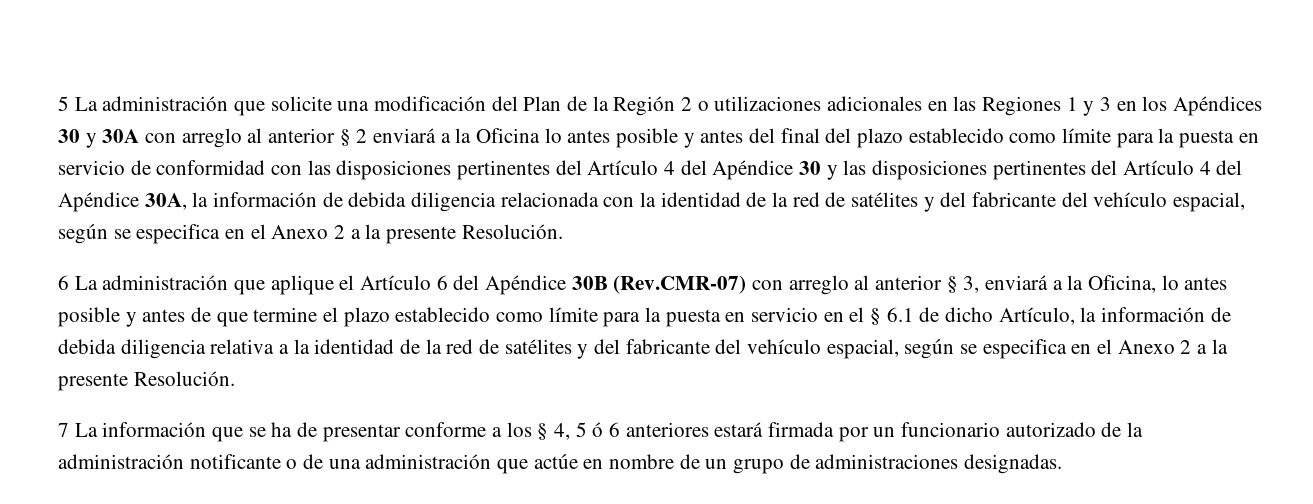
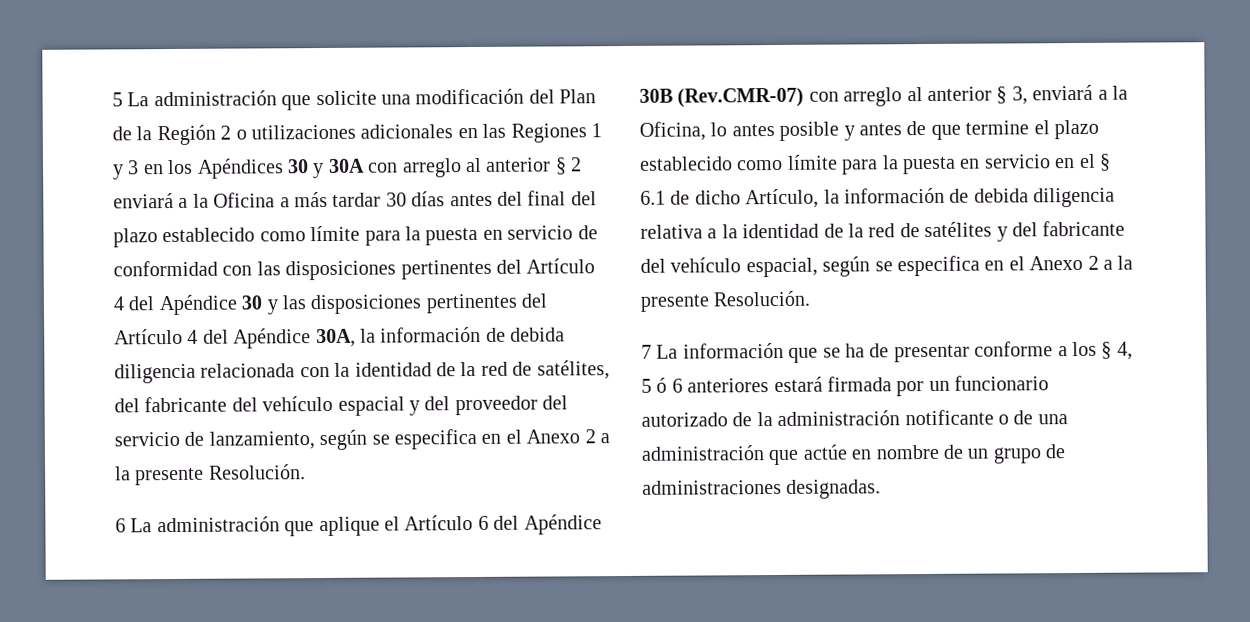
- 5 La administración que solicite una modificación del Plan de la Región 2 o utilizaciones adicionales en las Regiones 1 y 3 en los Apéndices 30 y 30A con arreglo al anterior § 2 enviará a la Oficina lo antes posible y antes del final del plazo establecido como límite para la puesta en servicio de conformidad con las disposiciones pertinentes del Artículo 4 del Apéndice 30 y las disposiciones pertinentes del Artículo 4 del Apéndice 30A, la información de debida diligencia relacionada con la identidad de la red de satélites y del fabricante del vehículo espacial, según se especifica en el Anexo 2 a la presente Resolución.
+ 5 La administración que solicite una modificación del Plan de la Región 2 o utilizaciones adicionales en las Regiones 1 y 3 en los Apéndices 30 y 30A con arreglo al anterior § 2 enviará a la Oficina a más tardar 30 días antes del final del plazo establecido como límite para la puesta en servicio de conformidad con las disposiciones pertinentes del Artículo 4 del Apéndice 30 y las disposiciones pertinentes del Artículo 4 del Apéndice 30A, la información de debida diligencia relacionada con la identidad de la red de satélites, del fabricante del vehículo espacial y del proveedor del servicio de lanzamiento, según se especifica en el Anexo 2 a la presente Resolución.

